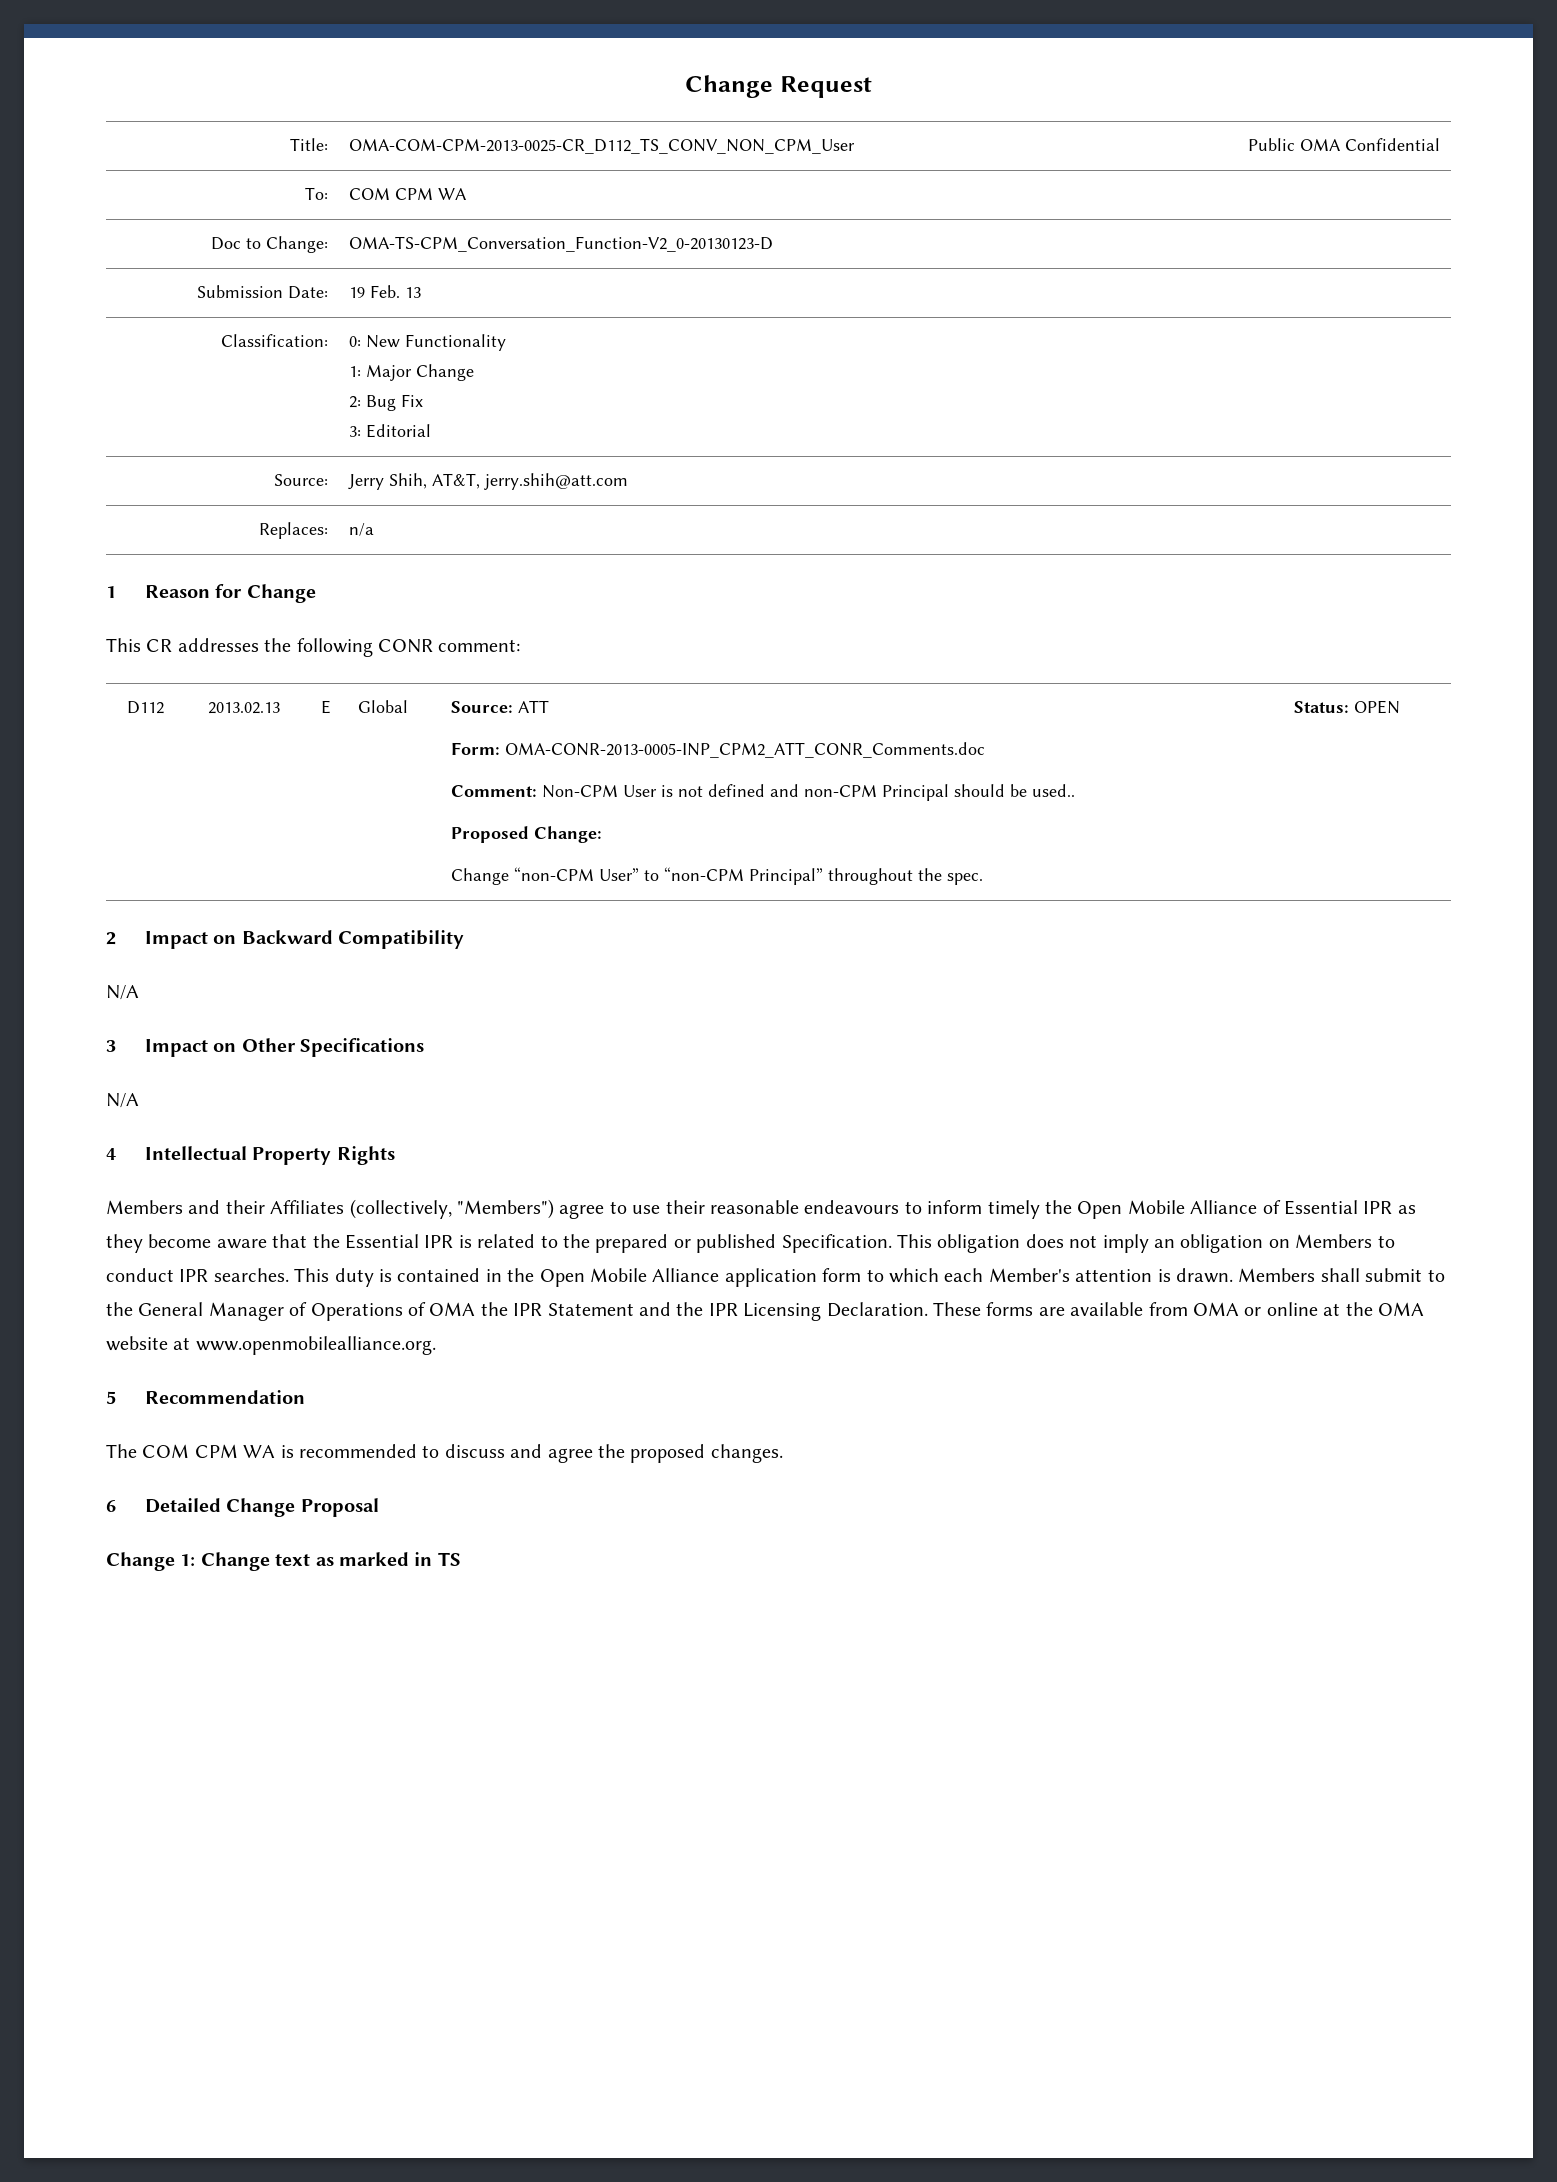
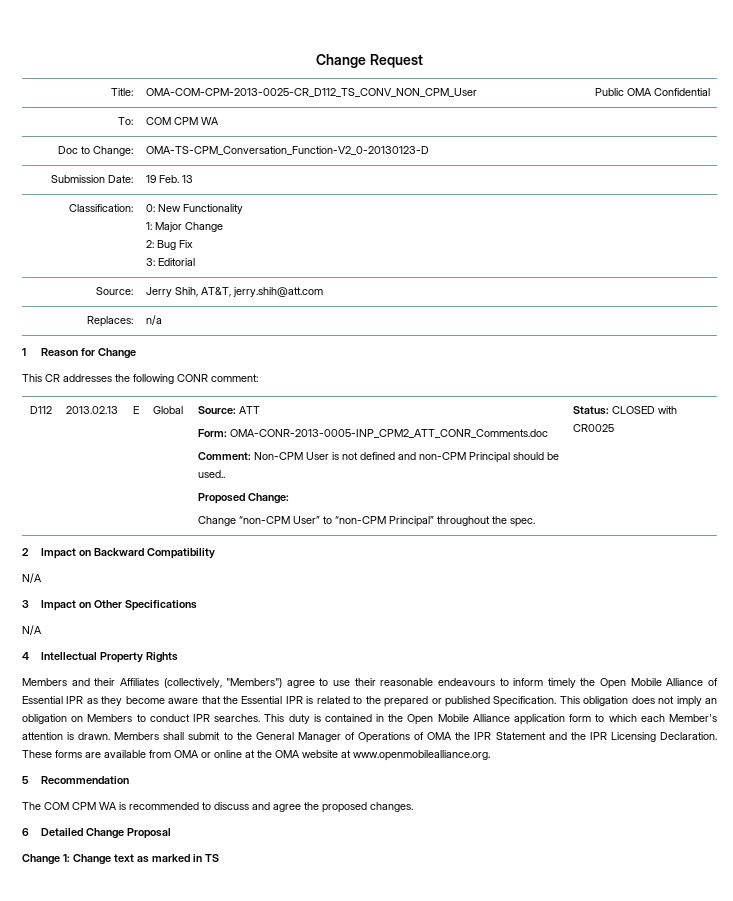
  D112 | 2013.02.13 | E | Global | Source: ATT
  Form: OMA-CONR-2013-0005-INP_CPM2_ATT_CONR_Comments.doc
  Comment: Non-CPM User is not defined and non-CPM Principal should be used..
  Proposed Change:
- Change “non-CPM User” to “non-CPM Principal” throughout the spec. | Status: OPEN
+ Change “non-CPM User” to “non-CPM Principal” throughout the spec. | Status: CLOSED with CR0025

